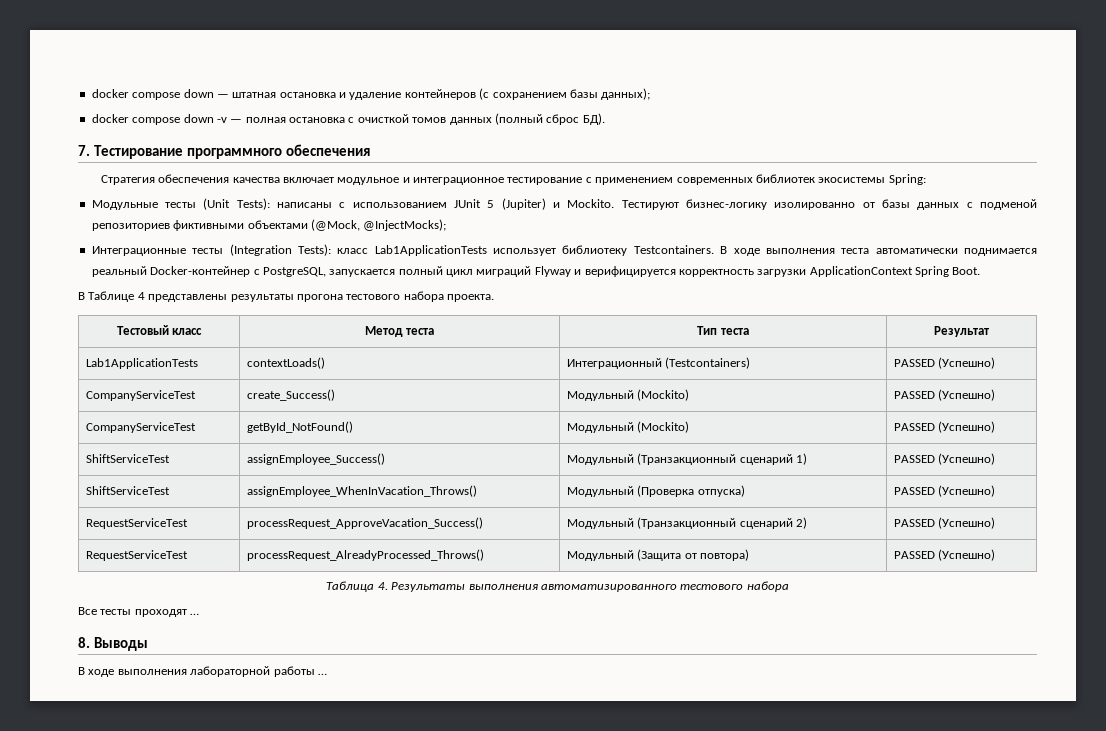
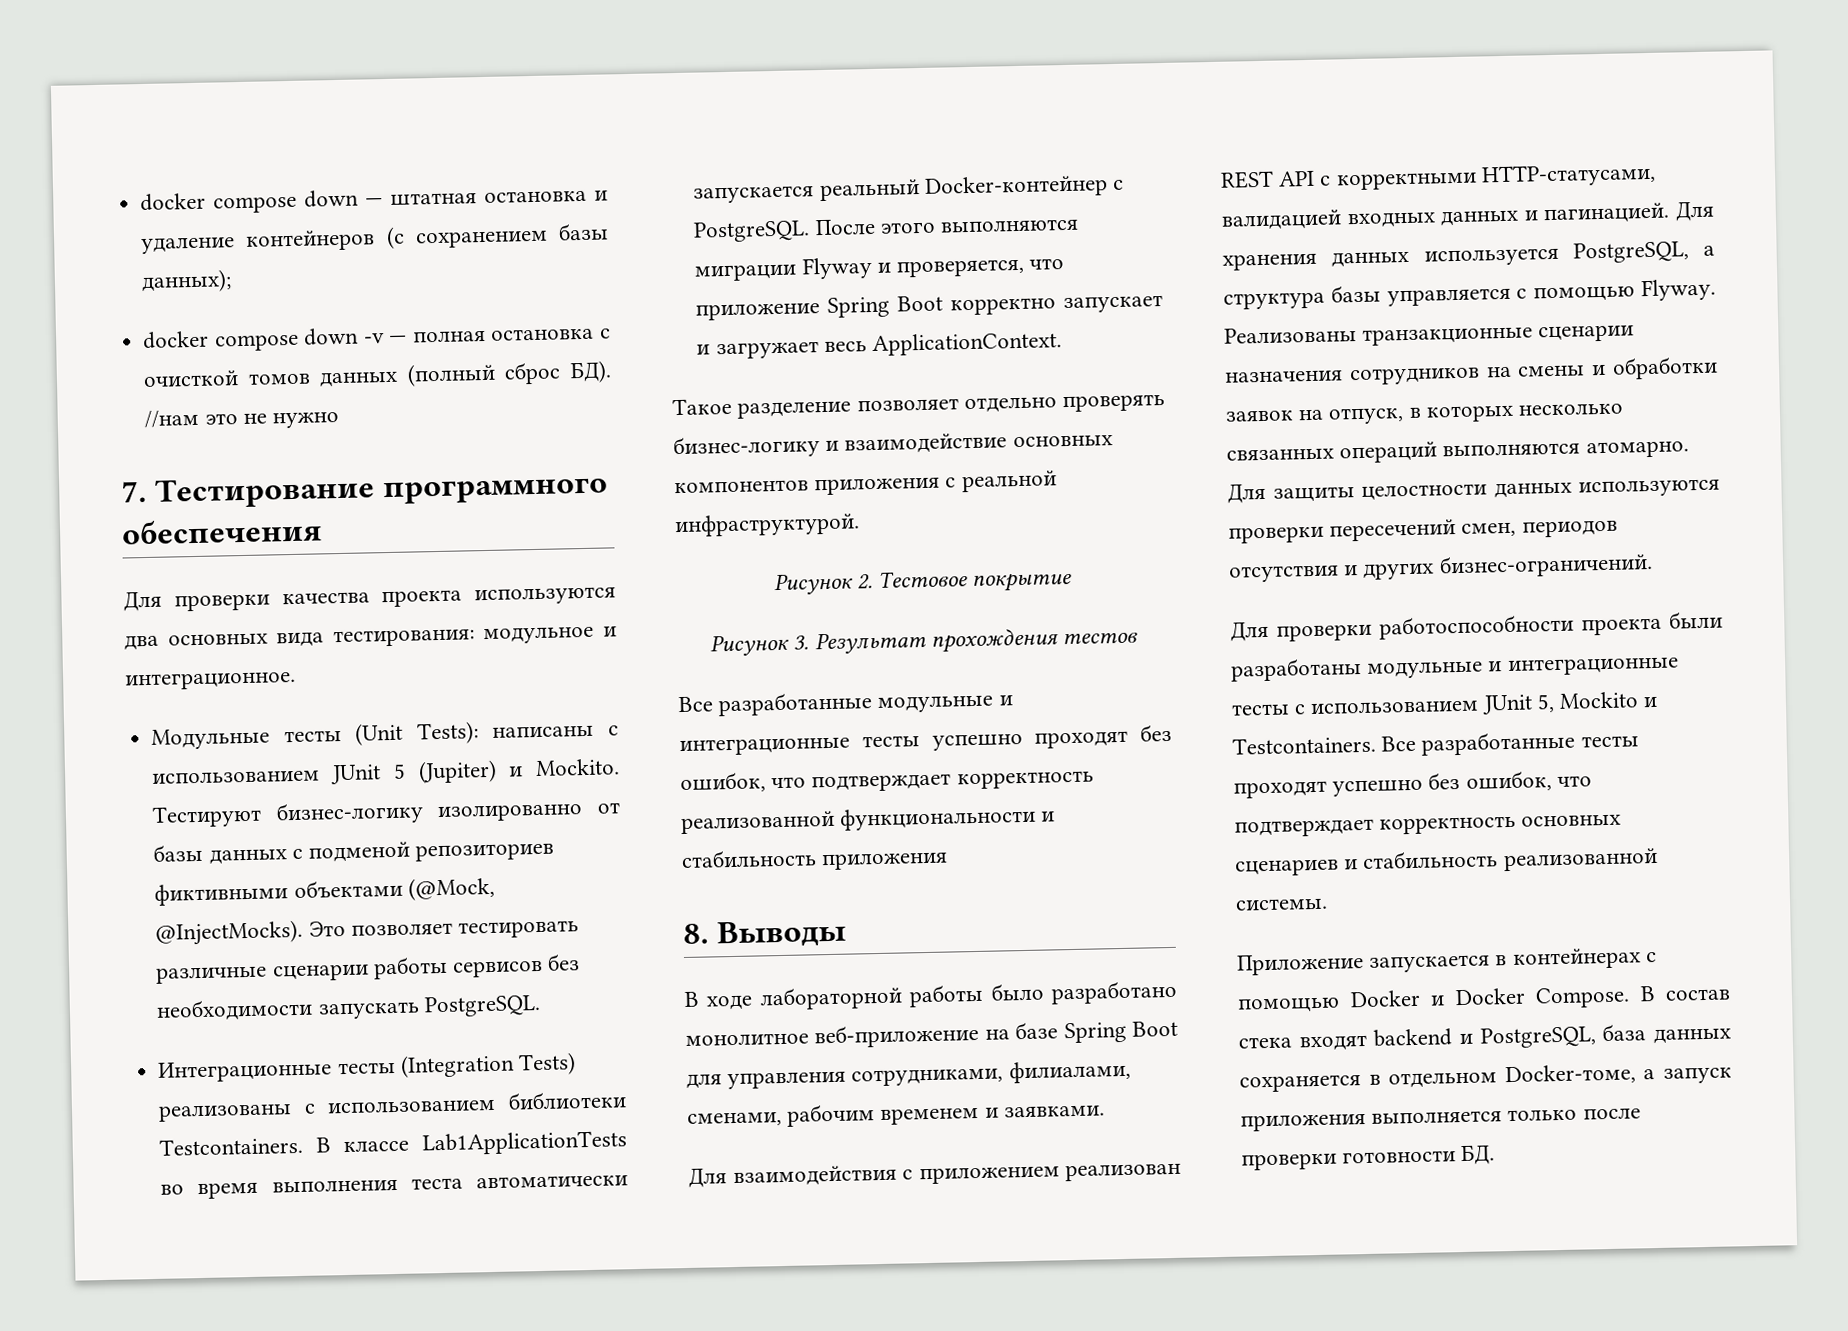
- docker compose down -v — полная остановка с очисткой томов данных (полный сброс БД).
+ docker compose down -v — полная остановка с очисткой томов данных (полный сброс БД). //нам это не нужно
- Стратегия обеспечения качества включает модульное и интеграционное тестирование с применением современных библиотек экосистемы Spring:
+ Для проверки качества проекта используются два основных вида тестирования: модульное и интеграционное.
- Тестируют бизнес-логику изолированно от базы данных с подменой репозиториев фиктивными объектами (@Mock, @InjectMocks);
- Интеграционные тесты (Integration Tests): класс Lab1ApplicationTests использует библиотеку Testcontainers. В ходе выполнения теста автоматически поднимается реальный Docker-контейнер с PostgreSQL, запускается полный цикл миграций Flyway и верифицируется корректность загрузки ApplicationContext Spring Boot.
- В Таблице 4 представлены результаты прогона тестового набора проекта.
- Тестовый класс | Метод теста | Тип теста | Результат
- Lab1ApplicationTests | contextLoads() | Интеграционный (Testcontainers) | PASSED (Успешно)
- CompanyServiceTest | create_Success() | Модульный (Mockito) | PASSED (Успешно)
- CompanyServiceTest | getById_NotFound() | Модульный (Mockito) | PASSED (Успешно)
- ShiftServiceTest | assignEmployee_Success() | Модульный (Транзакционный сценарий 1) | PASSED (Успешно)
- ShiftServiceTest | assignEmployee_WhenInVacation_Throws() | Модульный (Проверка отпуска) | PASSED (Успешно)
- RequestServiceTest | processRequest_ApproveVacation_Success() | Модульный (Транзакционный сценарий 2) | PASSED (Успешно)
- RequestServiceTest | processRequest_AlreadyProcessed_Throws() | Модульный (Защита от повтора) | PASSED (Успешно)
- Таблица 4. Результаты выполнения автоматизированного тестового набора
- Все тесты проходят …
+ Тестируют бизнес-логику изолированно от базы данных с подменой репозиториев фиктивными объектами (@Mock, @InjectMocks). Это позволяет тестировать различные сценарии работы сервисов без необходимости запускать PostgreSQL.
+ Интеграционные тесты (Integration Tests) реализованы с использованием библиотеки Testcontainers. В классе Lab1ApplicationTests во время выполнения теста автоматически запускается реальный Docker-контейнер с PostgreSQL. После этого выполняются миграции Flyway и проверяется, что приложение Spring Boot корректно запускает и загружает весь ApplicationContext.
+ Такое разделение позволяет отдельно проверять бизнес-логику и взаимодействие основных компонентов приложения с реальной инфраструктурой.
+ Рисунок 2. Тестовое покрытие
+ Рисунок 3. Результат прохождения тестов
+ Все разработанные модульные и интеграционные тесты успешно проходят без ошибок, что подтверждает корректность реализованной функциональности и стабильность приложения
- В ходе выполнения лабораторной работы …
+ В ходе лабораторной работы было разработано монолитное веб-приложение на базе Spring Boot для управления сотрудниками, филиалами, сменами, рабочим временем и заявками.
+ Для взаимодействия с приложением реализован REST API с корректными HTTP-статусами, валидацией входных данных и пагинацией. Для хранения данных используется PostgreSQL, а структура базы управляется с помощью Flyway. Реализованы транзакционные сценарии назначения сотрудников на смены и обработки заявок на отпуск, в которых несколько связанных операций выполняются атомарно. Для защиты целостности данных используются проверки пересечений смен, периодов отсутствия и других бизнес-ограничений.
+ Для проверки работоспособности проекта были разработаны модульные и интеграционные тесты с использованием JUnit 5, Mockito и Testcontainers. Все разработанные тесты проходят успешно без ошибок, что подтверждает корректность основных сценариев и стабильность реализованной системы.
+ Приложение запускается в контейнерах с помощью Docker и Docker Compose. В состав стека входят backend и PostgreSQL, база данных сохраняется в отдельном Docker-томе, а запуск приложения выполняется только после проверки готовности БД.

